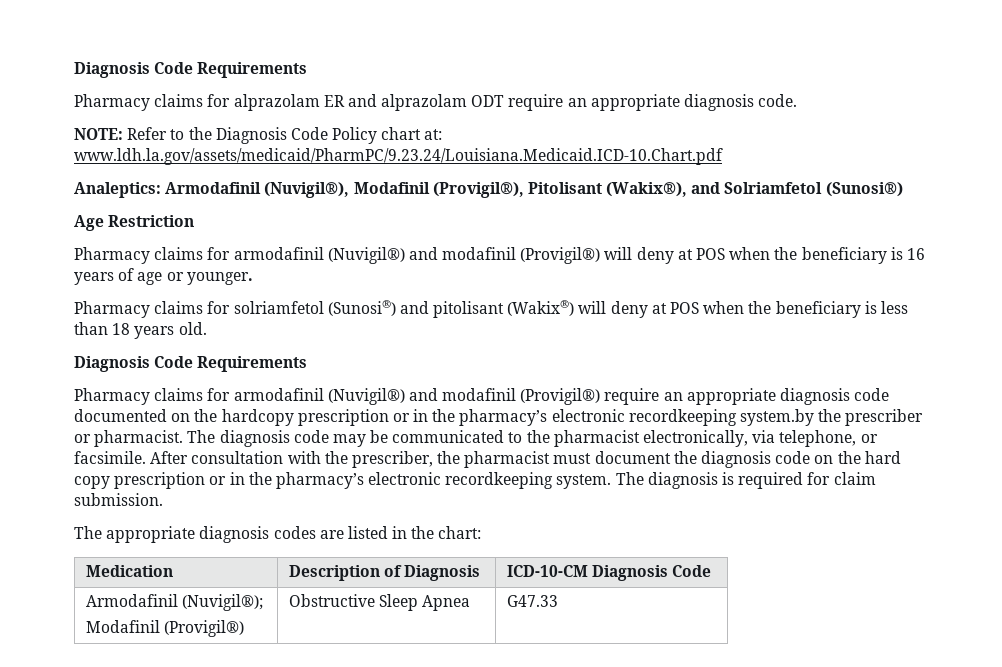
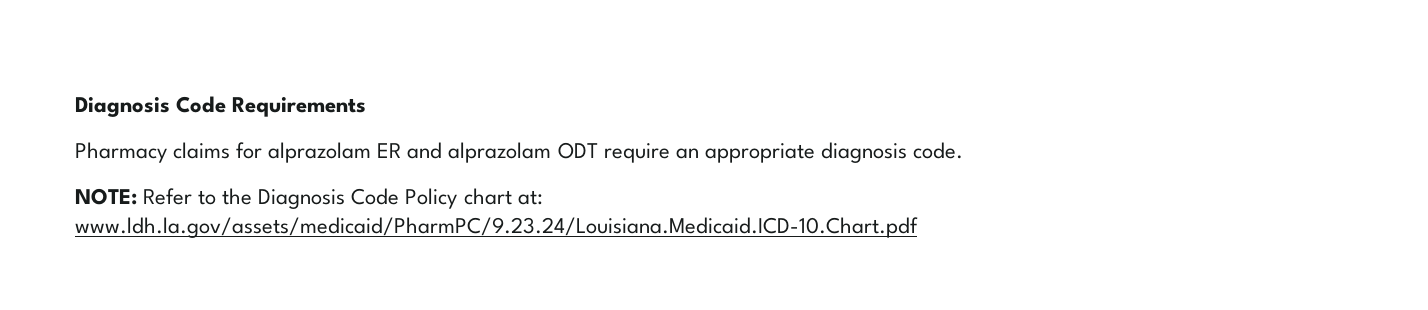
- Analeptics: Armodafinil (Nuvigil®), Modafinil (Provigil®), Pitolisant (Wakix®), and Solriamfetol (Sunosi®)
- Age Restriction
- Pharmacy claims for armodafinil (Nuvigil®) and modafinil (Provigil®) will deny at POS when the beneficiary is 16 years of age or younger.
- Pharmacy claims for solriamfetol (Sunosi®) and pitolisant (Wakix®) will deny at POS when the beneficiary is less than 18 years old.
- Diagnosis Code Requirements
- Pharmacy claims for armodafinil (Nuvigil®) and modafinil (Provigil®) require an appropriate diagnosis code documented on the hardcopy prescription or in the pharmacy’s electronic recordkeeping system.by the prescriber or pharmacist. The diagnosis code may be communicated to the pharmacist electronically, via telephone, or facsimile. After consultation with the prescriber, the pharmacist must document the diagnosis code on the hard copy prescription or in the pharmacy’s electronic recordkeeping system. The diagnosis is required for claim submission.
- The appropriate diagnosis codes are listed in the chart:
- Medication | Description of Diagnosis | ICD-10-CM Diagnosis Code
- Armodafinil (Nuvigil®);
- Modafinil (Provigil®) | Obstructive Sleep Apnea | G47.33

